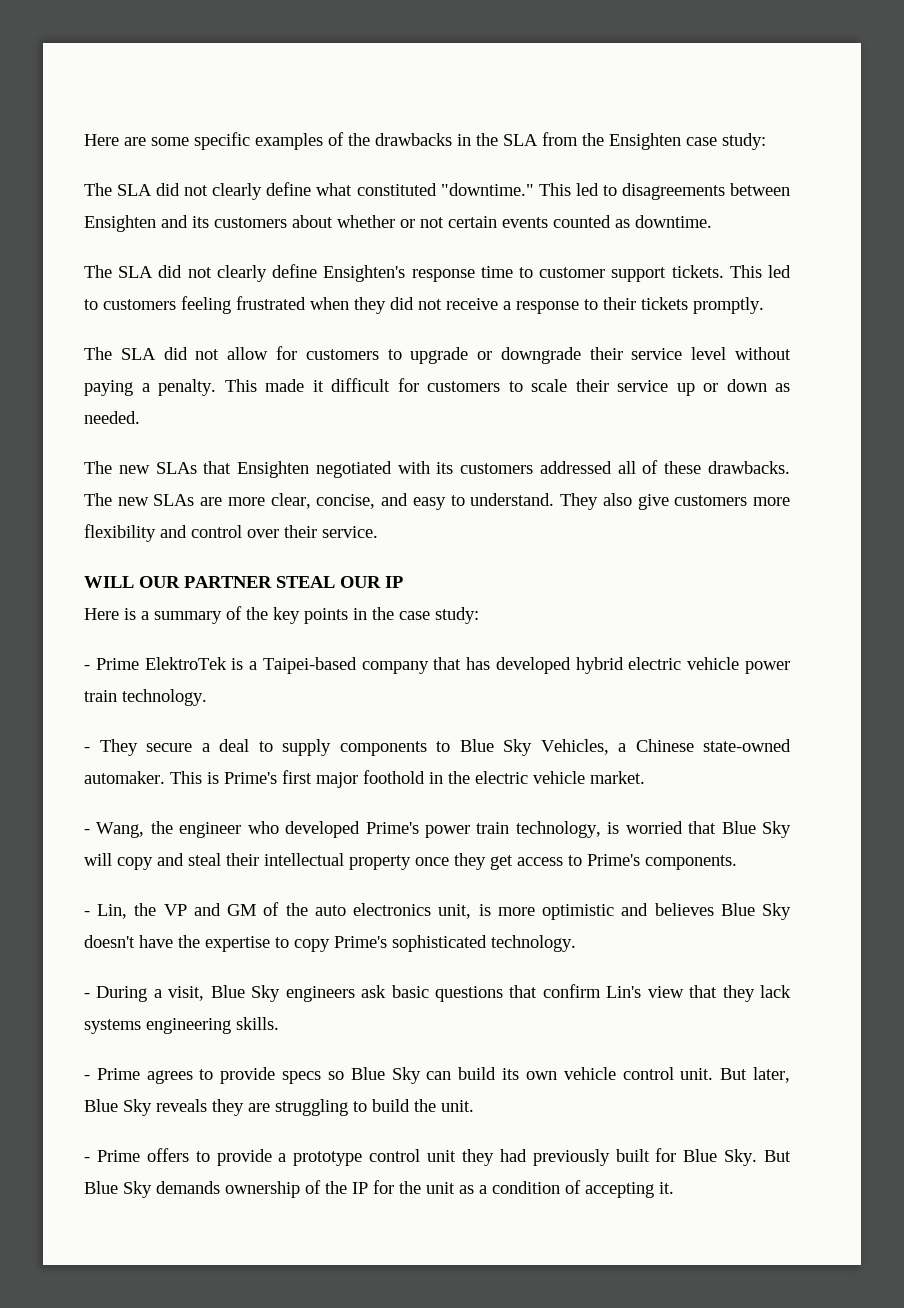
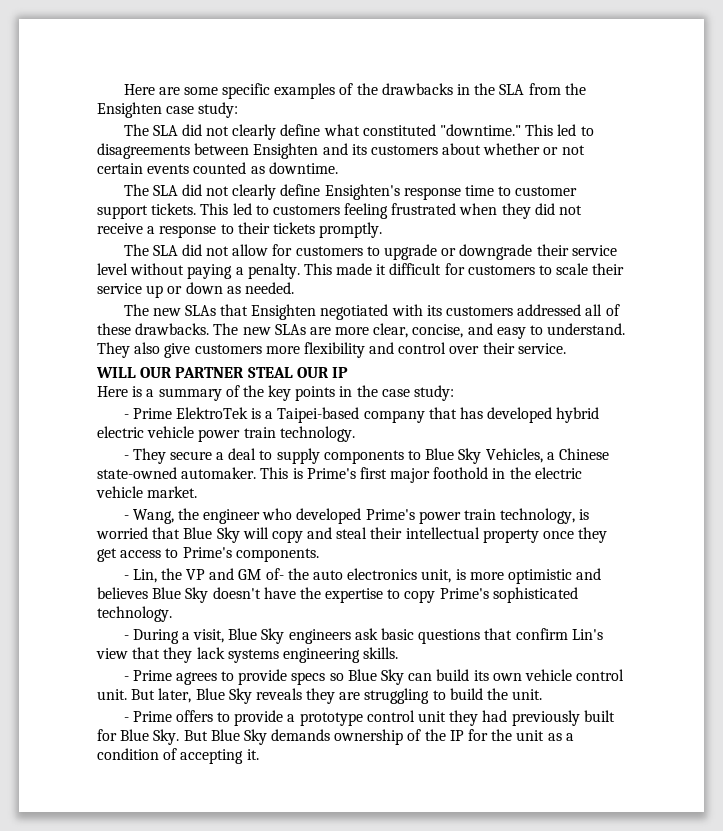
- - Lin, the VP and GM of the auto electronics unit, is more optimistic and believes Blue Sky doesn't have the expertise to copy Prime's sophisticated technology.
+ - Lin, the VP and GM of- the auto electronics unit, is more optimistic and believes Blue Sky doesn't have the expertise to copy Prime's sophisticated technology.

